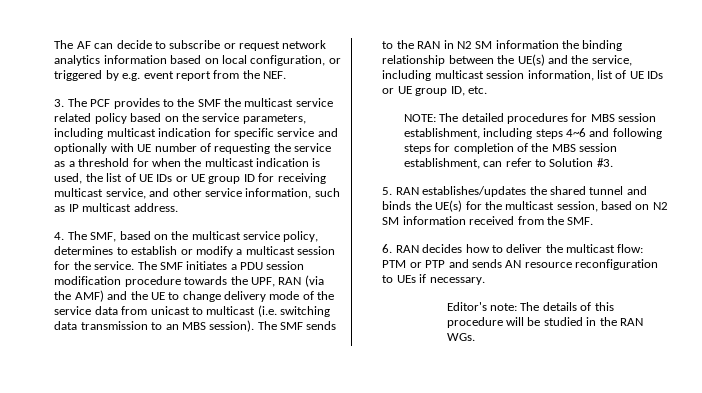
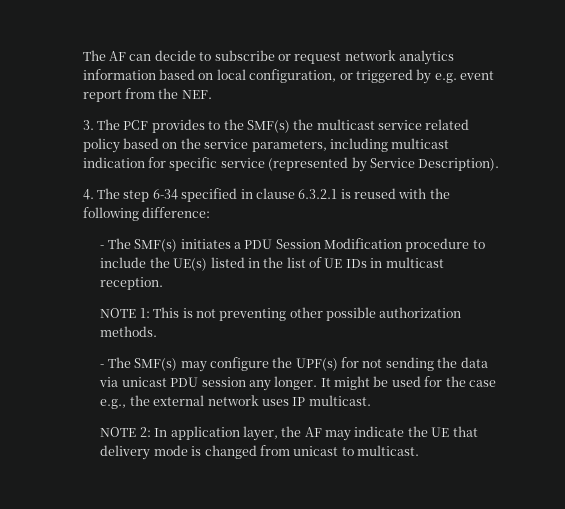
- 3. The PCF provides to the SMF the multicast service related policy based on the service parameters, including multicast indication for specific service and optionally with UE number of requesting the service as a threshold for when the multicast indication is used, the list of UE IDs or UE group ID for receiving multicast service, and other service information, such as IP multicast address.
- 4. The SMF, based on the multicast service policy, determines to establish or modify a multicast session for the service. The SMF initiates a PDU session modification procedure towards the UPF, RAN (via the AMF) and the UE to change delivery mode of the service data from unicast to multicast (i.e. switching data transmission to an MBS session). The SMF sends to the RAN in N2 SM information the binding relationship between the UE(s) and the service, including multicast session information, list of UE IDs or UE group ID, etc.
- NOTE: The detailed procedures for MBS session establishment, including steps 4~6 and following steps for completion of the MBS session establishment, can refer to Solution #3.
- 5. RAN establishes/updates the shared tunnel and binds the UE(s) for the multicast session, based on N2 SM information received from the SMF.
- 6. RAN decides how to deliver the multicast flow: PTM or PTP and sends AN resource reconfiguration to UEs if necessary.
- Editor's note: The details of this procedure will be studied in the RAN WGs.
+ 3. The PCF provides to the SMF(s) the multicast service related policy based on the service parameters, including multicast indication for specific service (represented by Service Description).
+ 4. The step 6-34 specified in clause 6.3.2.1 is reused with the following difference:
+ - The SMF(s) initiates a PDU Session Modification procedure to include the UE(s) listed in the list of UE IDs in multicast reception.
+ NOTE 1: This is not preventing other possible authorization methods.
+ - The SMF(s) may configure the UPF(s) for not sending the data via unicast PDU session any longer. It might be used for the case e.g., the external network uses IP multicast.
+ NOTE 2: In application layer, the AF may indicate the UE that delivery mode is changed from unicast to multicast.

